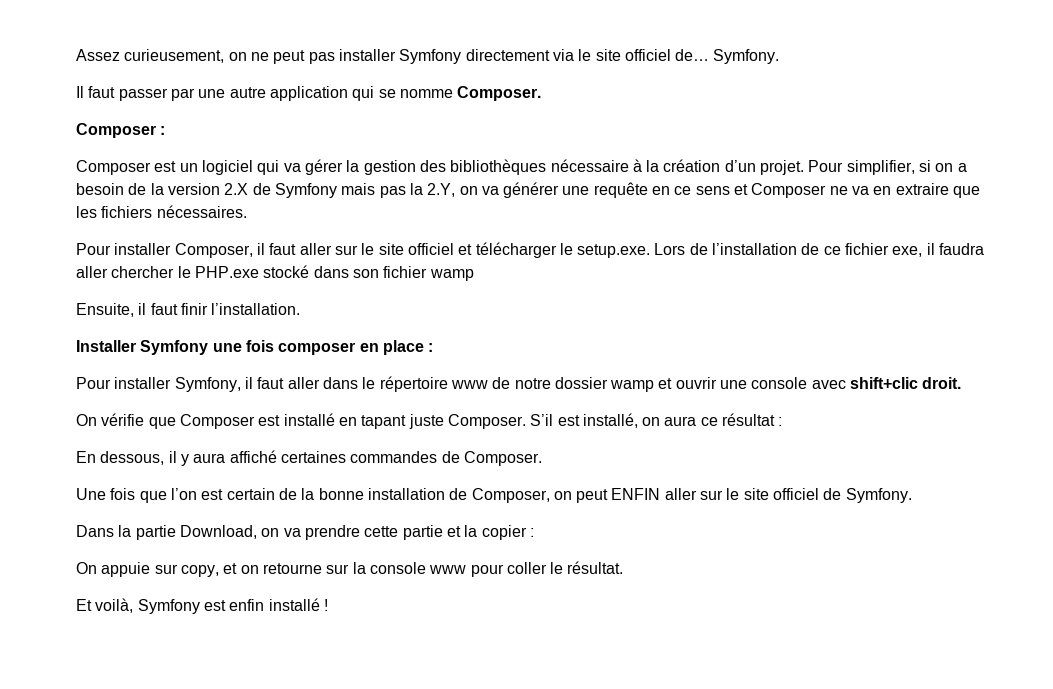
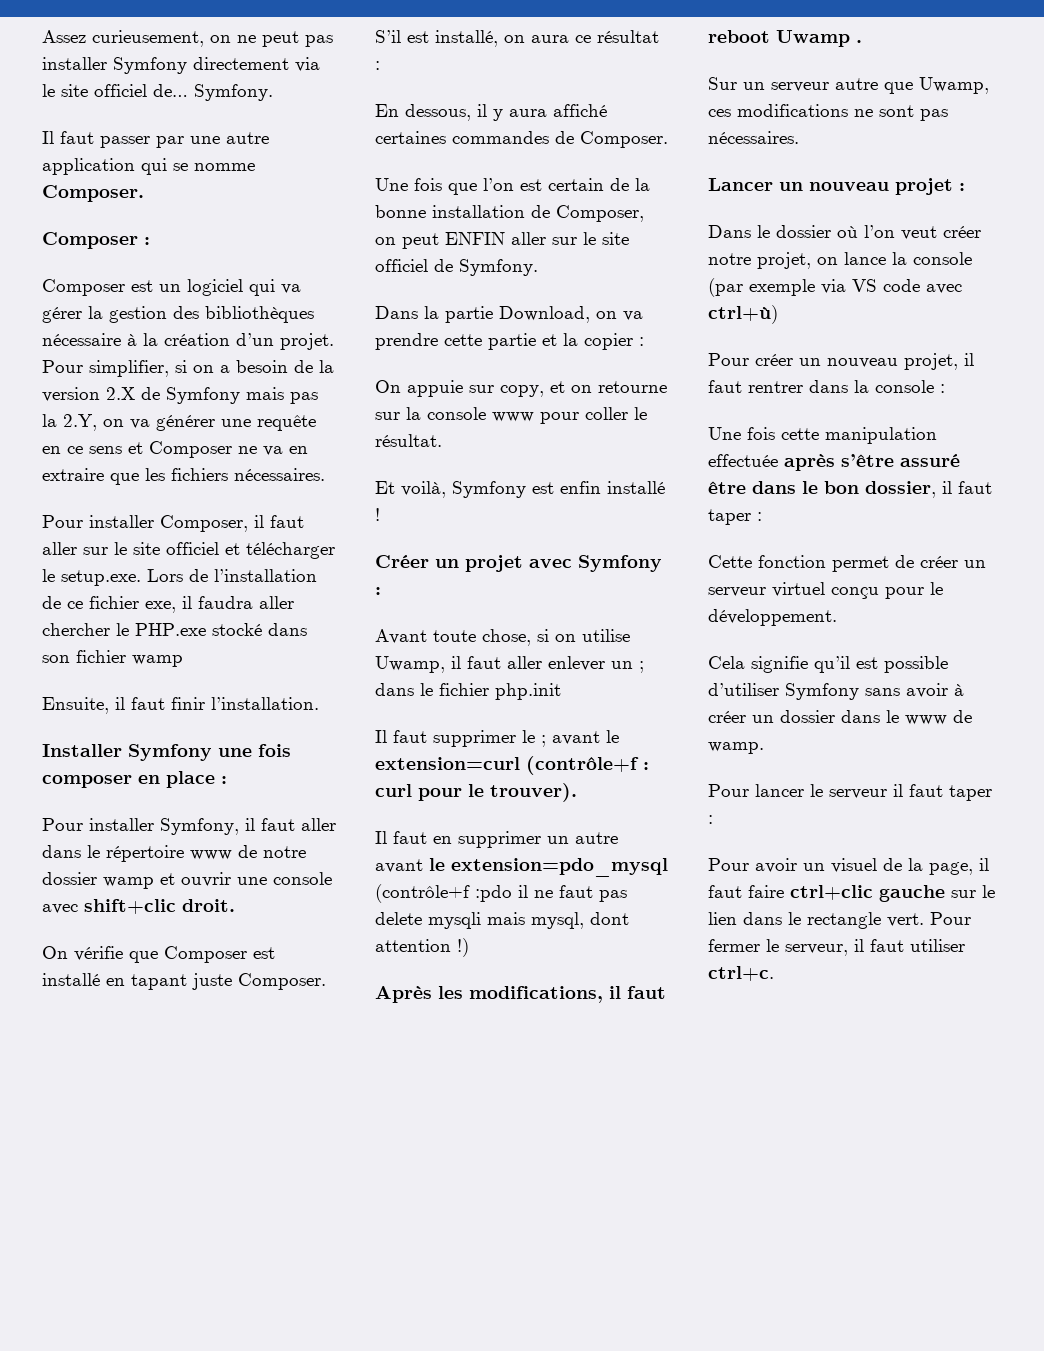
+ Créer un projet avec Symfony :
+ Avant toute chose, si on utilise Uwamp, il faut aller enlever un ; dans le fichier php.init
+ Il faut supprimer le ; avant le extension=curl (contrôle+f : curl pour le trouver).
+ Il faut en supprimer un autre avant le extension=pdo_mysql (contrôle+f :pdo il ne faut pas delete mysqli mais mysql, dont attention !)
+ Après les modifications, il faut reboot Uwamp .
+ Sur un serveur autre que Uwamp, ces modifications ne sont pas nécessaires.
+ Lancer un nouveau projet :
+ Dans le dossier où l’on veut créer notre projet, on lance la console (par exemple via VS code avec ctrl+ù)
+ Pour créer un nouveau projet, il faut rentrer dans la console :
+ Une fois cette manipulation effectuée après s’être assuré être dans le bon dossier, il faut taper :
+ Cette fonction permet de créer un serveur virtuel conçu pour le développement.
+ Cela signifie qu’il est possible d’utiliser Symfony sans avoir à créer un dossier dans le www de wamp.
+ Pour lancer le serveur il faut taper :
+ Pour avoir un visuel de la page, il faut faire ctrl+clic gauche sur le lien dans le rectangle vert. Pour fermer le serveur, il faut utiliser ctrl+c.

